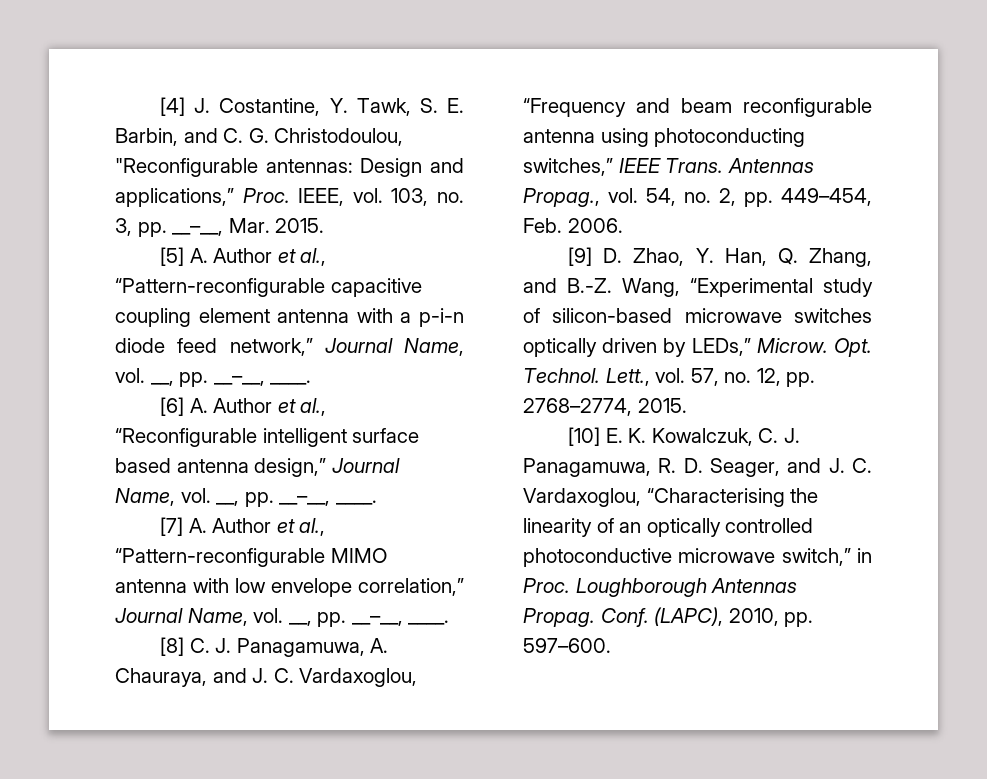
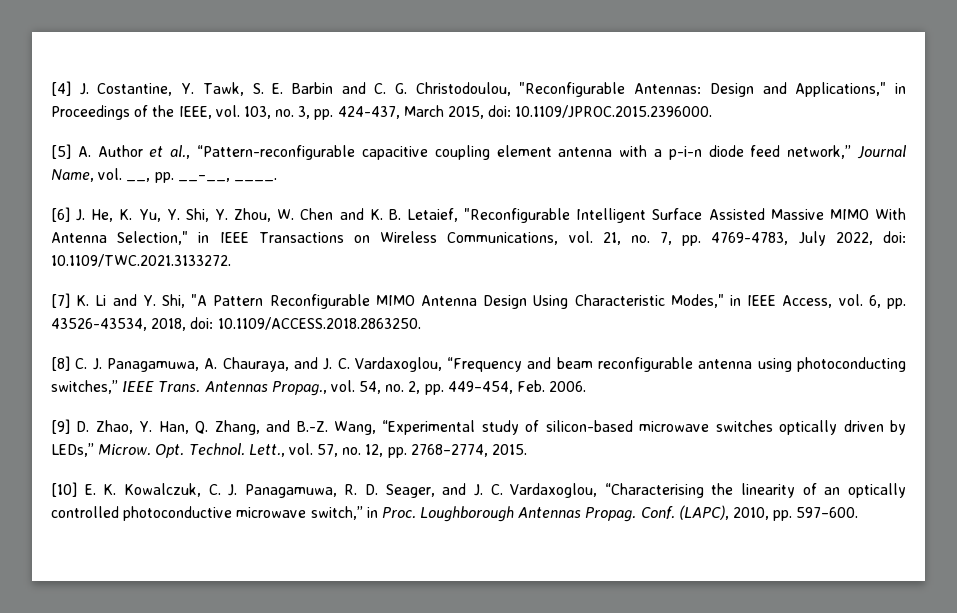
- [4] J. Costantine, Y. Tawk, S. E. Barbin, and C. G. Christodoulou, "Reconfigurable antennas: Design and applications,” Proc. IEEE, vol. 103, no. 3, pp. __–__, Mar. 2015.
+ [4] J. Costantine, Y. Tawk, S. E. Barbin and C. G. Christodoulou, "Reconfigurable Antennas: Design and Applications," in Proceedings of the IEEE, vol. 103, no. 3, pp. 424-437, March 2015, doi: 10.1109/JPROC.2015.2396000.
- [6] A. Author et al., “Reconfigurable intelligent surface based antenna design,” Journal Name, vol. __, pp. __–__, ____.
- [7] A. Author et al., “Pattern-reconfigurable MIMO antenna with low envelope correlation,” Journal Name, vol. __, pp. __–__, ____.
+ [6] J. He, K. Yu, Y. Shi, Y. Zhou, W. Chen and K. B. Letaief, "Reconfigurable Intelligent Surface Assisted Massive MIMO With Antenna Selection," in IEEE Transactions on Wireless Communications, vol. 21, no. 7, pp. 4769-4783, July 2022, doi: 10.1109/TWC.2021.3133272.
+ [7] K. Li and Y. Shi, "A Pattern Reconfigurable MIMO Antenna Design Using Characteristic Modes," in IEEE Access, vol. 6, pp. 43526-43534, 2018, doi: 10.1109/ACCESS.2018.2863250.

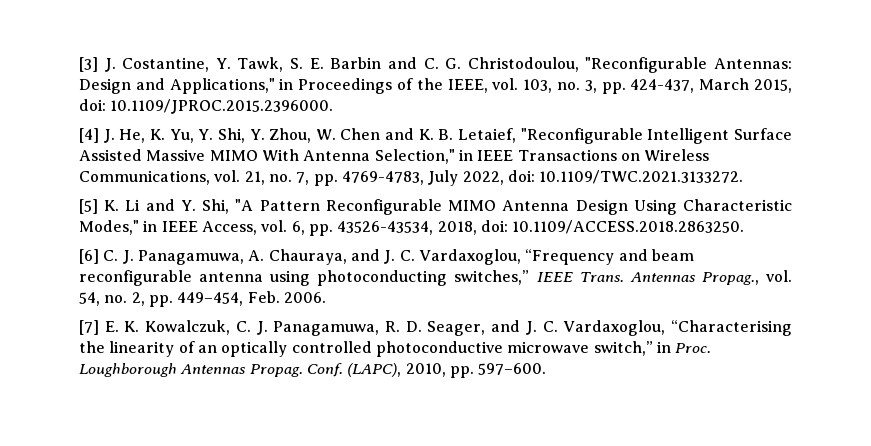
- [4] J. Costantine, Y. Tawk, S. E. Barbin and C. G. Christodoulou, "Reconfigurable Antennas: Design and Applications," in Proceedings of the IEEE, vol. 103, no. 3, pp. 424-437, March 2015, doi: 10.1109/JPROC.2015.2396000.
+ [3] J. Costantine, Y. Tawk, S. E. Barbin and C. G. Christodoulou, "Reconfigurable Antennas: Design and Applications," in Proceedings of the IEEE, vol. 103, no. 3, pp. 424-437, March 2015, doi: 10.1109/JPROC.2015.2396000.
- [5] A. Author et al., “Pattern-reconfigurable capacitive coupling element antenna with a p-i-n diode feed network,” Journal Name, vol. __, pp. __–__, ____.
- [6] J. He, K. Yu, Y. Shi, Y. Zhou, W. Chen and K. B. Letaief, "Reconfigurable Intelligent Surface Assisted Massive MIMO With Antenna Selection," in IEEE Transactions on Wireless Communications, vol. 21, no. 7, pp. 4769-4783, July 2022, doi: 10.1109/TWC.2021.3133272.
+ [4] J. He, K. Yu, Y. Shi, Y. Zhou, W. Chen and K. B. Letaief, "Reconfigurable Intelligent Surface Assisted Massive MIMO With Antenna Selection," in IEEE Transactions on Wireless Communications, vol. 21, no. 7, pp. 4769-4783, July 2022, doi: 10.1109/TWC.2021.3133272.
- [7] K. Li and Y. Shi, "A Pattern Reconfigurable MIMO Antenna Design Using Characteristic Modes," in IEEE Access, vol. 6, pp. 43526-43534, 2018, doi: 10.1109/ACCESS.2018.2863250.
+ [5] K. Li and Y. Shi, "A Pattern Reconfigurable MIMO Antenna Design Using Characteristic Modes," in IEEE Access, vol. 6, pp. 43526-43534, 2018, doi: 10.1109/ACCESS.2018.2863250.
- [8] C. J. Panagamuwa, A. Chauraya, and J. C. Vardaxoglou, “Frequency and beam reconfigurable antenna using photoconducting switches,” IEEE Trans.
+ [6] C. J. Panagamuwa, A. Chauraya, and J. C. Vardaxoglou, “Frequency and beam reconfigurable antenna using photoconducting switches,” IEEE Trans.
- [9] D. Zhao, Y. Han, Q. Zhang, and B.-Z. Wang, “Experimental study of silicon-based microwave switches optically driven by LEDs,” Microw. Opt. Technol. Lett., vol. 57, no. 12, pp. 2768–2774, 2015.
- [10] E. K. Kowalczuk, C. J. Panagamuwa, R. D. Seager, and J. C. Vardaxoglou, “Characterising the linearity of an optically controlled photoconductive microwave switch,” in Proc.
+ [7] E. K. Kowalczuk, C. J. Panagamuwa, R. D. Seager, and J. C. Vardaxoglou, “Characterising the linearity of an optically controlled photoconductive microwave switch,” in Proc.

